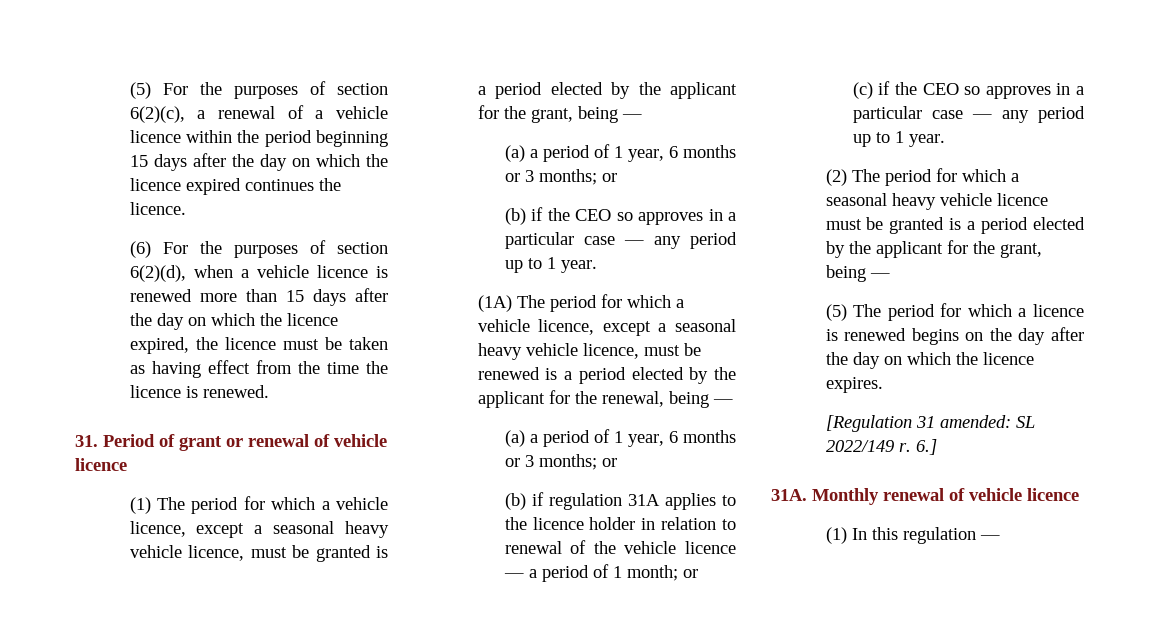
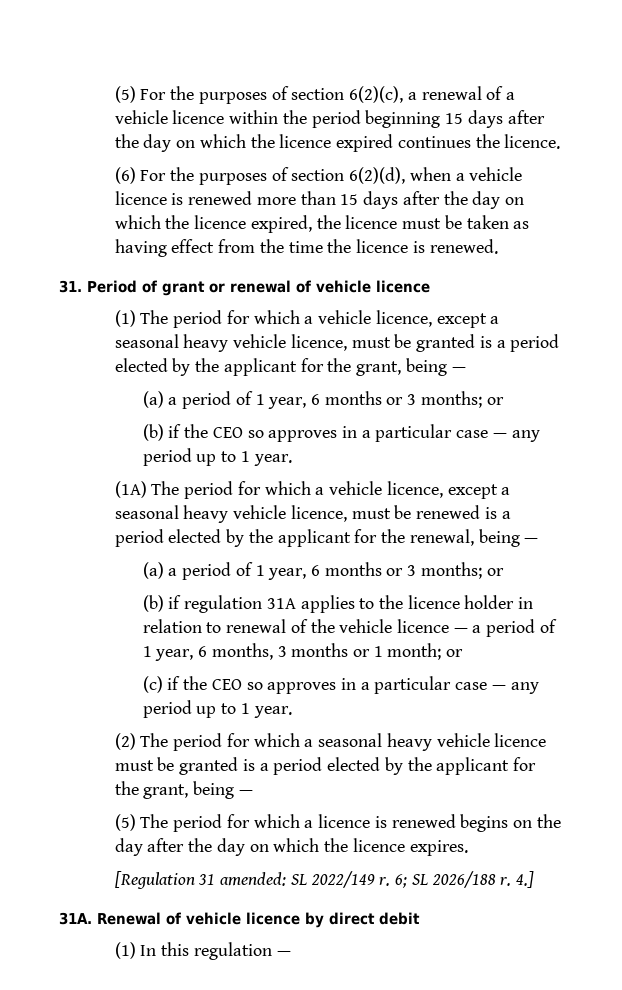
- (b) if regulation 31A applies to the licence holder in relation to renewal of the vehicle licence — a period of 1 month; or
+ (b) if regulation 31A applies to the licence holder in relation to renewal of the vehicle licence — a period of 1 year, 6 months, 3 months or 1 month; or
- 6.]
+ 6; SL 2026/188 r. 4.]
- Monthly renewal of vehicle licence
+ Renewal of vehicle licence by direct debit

